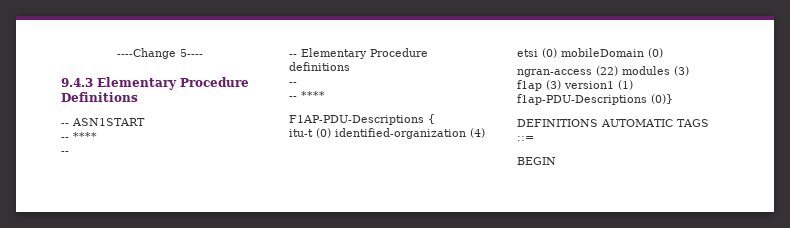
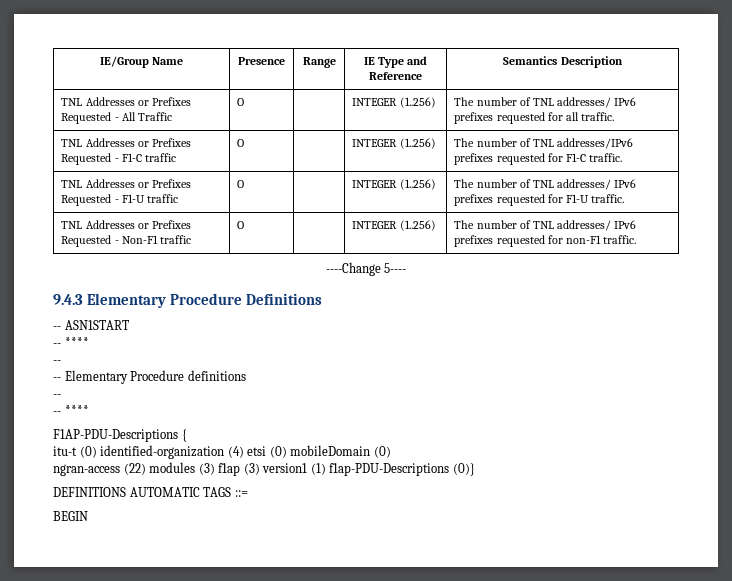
+ IE/Group Name | Presence | Range | IE Type and Reference | Semantics Description
+ TNL Addresses or Prefixes Requested - All Traffic | O | | INTEGER (1..256) | The number of TNL addresses/ IPv6 prefixes requested for all traffic.
+ TNL Addresses or Prefixes Requested - F1-C traffic | O | | INTEGER (1..256) | The number of TNL addresses/IPv6 prefixes requested for F1-C traffic.
+ TNL Addresses or Prefixes Requested - F1-U traffic | O | | INTEGER (1..256) | The number of TNL addresses/ IPv6 prefixes requested for F1-U traffic.
+ TNL Addresses or Prefixes Requested - Non-F1 traffic | O | | INTEGER (1..256) | The number of TNL addresses/ IPv6 prefixes requested for non-F1 traffic.

